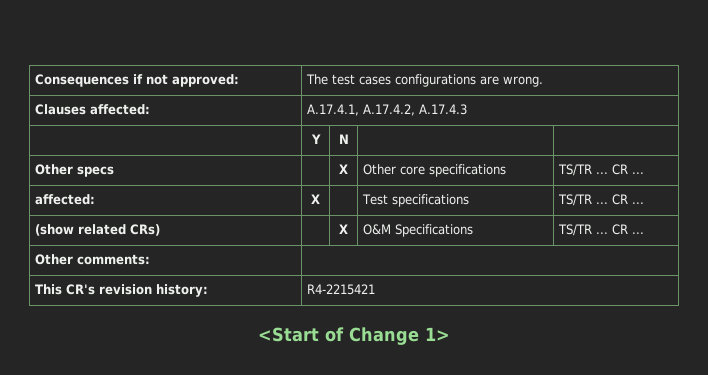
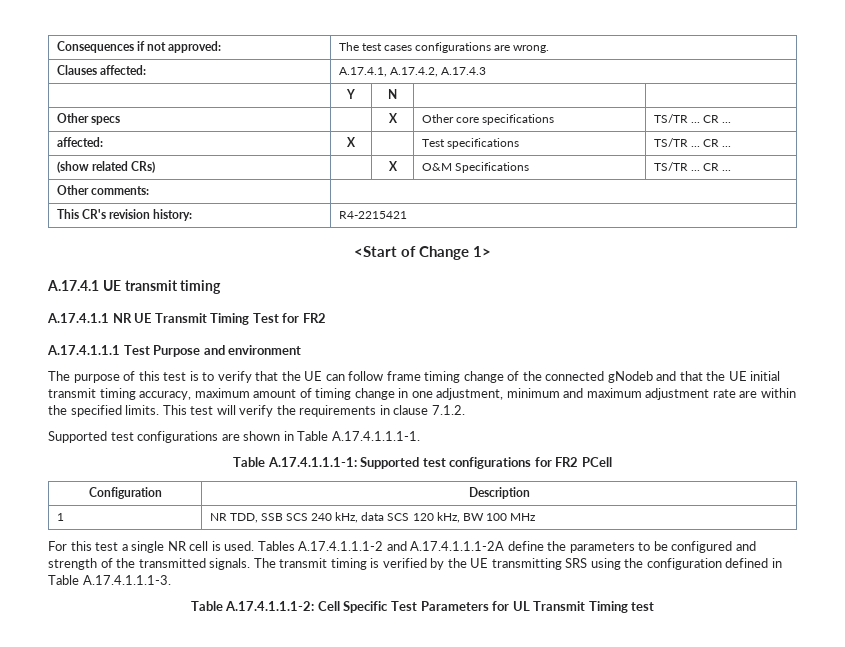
+ A.17.4.1 UE transmit timing
+ A.17.4.1.1 NR UE Transmit Timing Test for FR2
+ A.17.4.1.1.1 Test Purpose and environment
+ The purpose of this test is to verify that the UE can follow frame timing change of the connected gNodeb and that the UE initial transmit timing accuracy, maximum amount of timing change in one adjustment, minimum and maximum adjustment rate are within the specified limits. This test will verify the requirements in clause 7.1.2.
+ Supported test configurations are shown in Table A.17.4.1.1.1-1.
+ Table A.17.4.1.1.1-1: Supported test configurations for FR2 PCell
+ Configuration | Description
+ 1 | NR TDD, SSB SCS 240 kHz, data SCS 120 kHz, BW 100 MHz
+ For this test a single NR cell is used. Tables A.17.4.1.1.1-2 and A.17.4.1.1.1-2A define the parameters to be configured and strength of the transmitted signals. The transmit timing is verified by the UE transmitting SRS using the configuration defined in Table A.17.4.1.1.1-3.
+ Table A.17.4.1.1.1-2: Cell Specific Test Parameters for UL Transmit Timing test

